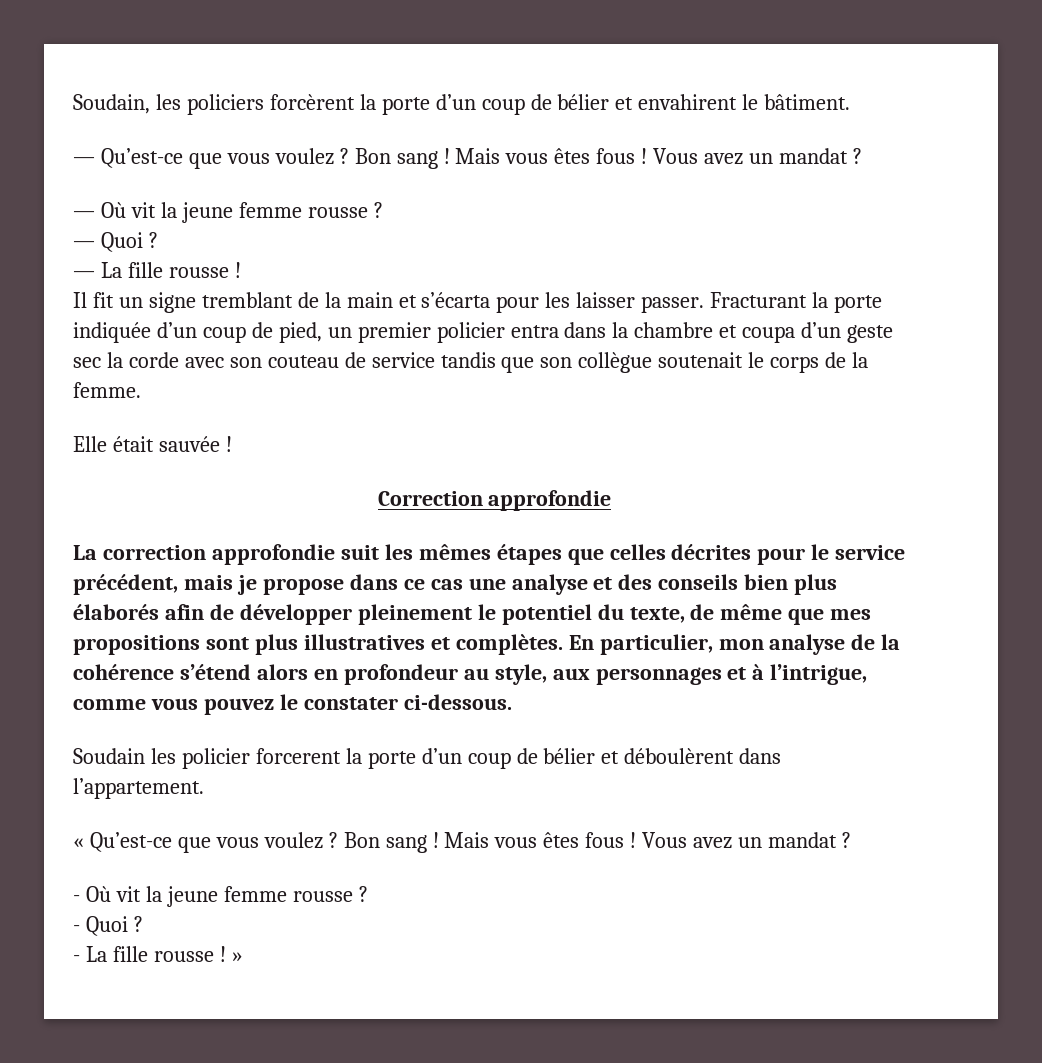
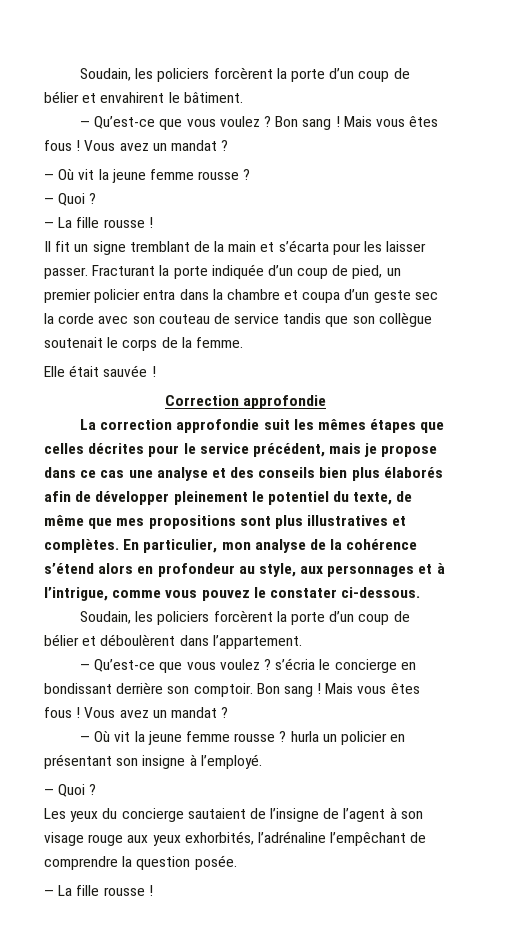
- Soudain les policier forcerent la porte d’un coup de bélier et déboulèrent dans l’appartement.
+ Soudain, les policiers forcèrent la porte d’un coup de bélier et déboulèrent dans l’appartement.
- « Qu’est-ce que vous voulez ?
+ — Qu’est-ce que vous voulez ? s’écria le concierge en bondissant derrière son comptoir.
- - Où vit la jeune femme rousse ?
- - Quoi ?
- - La fille rousse ! »
+ — Où vit la jeune femme rousse ? hurla un policier en présentant son insigne à l’employé.
+ — Quoi ?
+ Les yeux du concierge sautaient de l’insigne de l’agent à son visage rouge aux yeux exhorbités, l’adrénaline l’empêchant de comprendre la question posée.
+ — La fille rousse !

